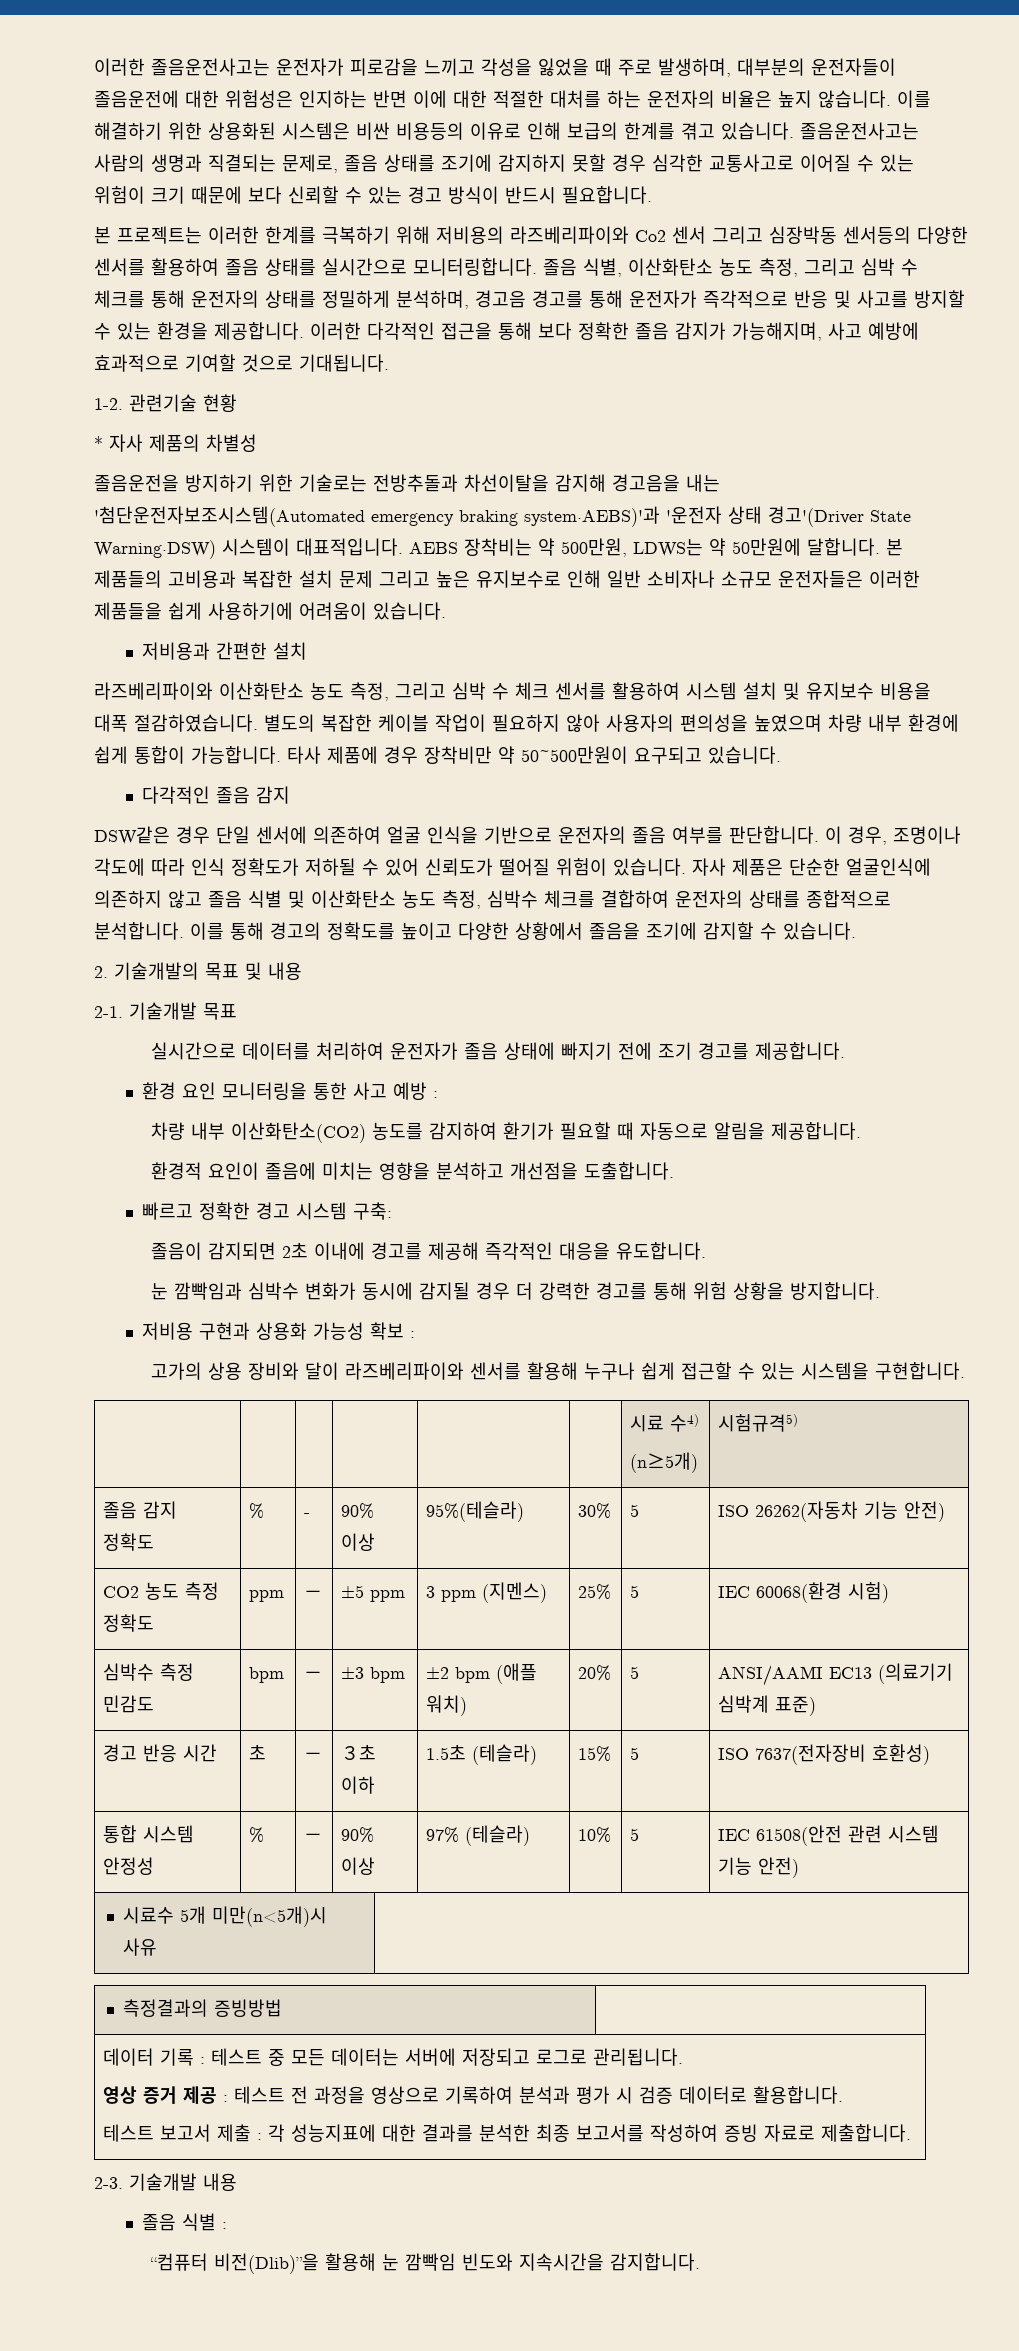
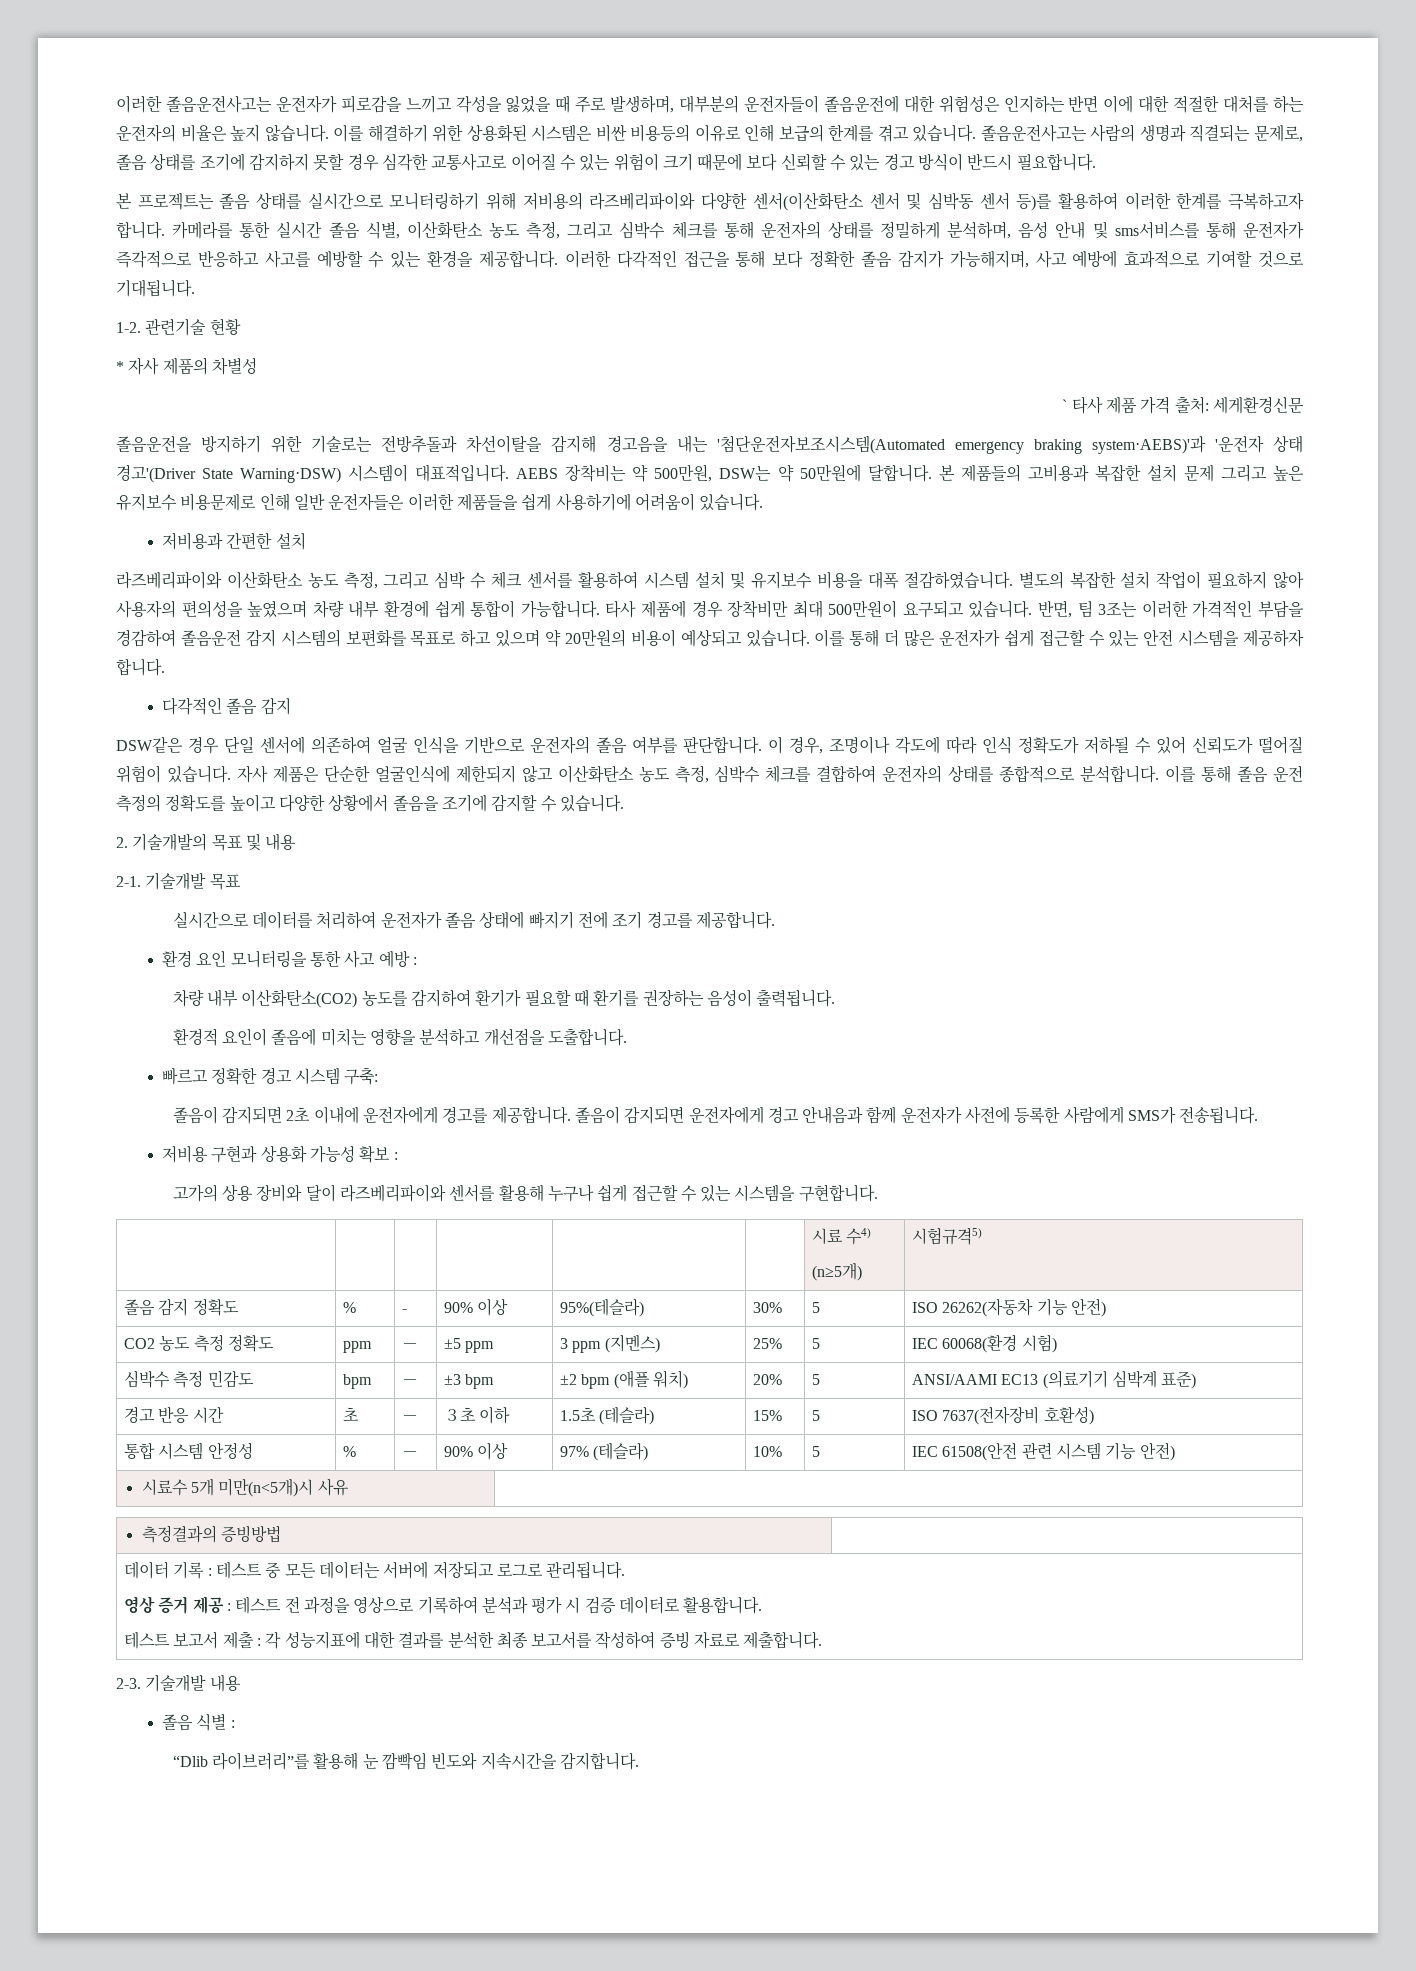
- 본 프로젝트는 이러한 한계를 극복하기 위해 저비용의 라즈베리파이와 Co2 센서 그리고 심장박동 센서등의 다양한 센서를 활용하여 졸음 상태를 실시간으로 모니터링합니다. 졸음 식별, 이산화탄소 농도 측정, 그리고 심박 수 체크를 통해 운전자의 상태를 정밀하게 분석하며, 경고음 경고를 통해 운전자가 즉각적으로 반응 및 사고를 방지할 수 있는 환경을 제공합니다.
+ 본 프로젝트는 졸음 상태를 실시간으로 모니터링하기 위해 저비용의 라즈베리파이와 다양한 센서(이산화탄소 센서 및 심박동 센서 등)를 활용하여 이러한 한계를 극복하고자 합니다. 카메라를 통한 실시간 졸음 식별, 이산화탄소 농도 측정, 그리고 심박수 체크를 통해 운전자의 상태를 정밀하게 분석하며, 음성 안내 및 sms서비스를 통해 운전자가 즉각적으로 반응하고 사고를 예방할 수 있는 환경을 제공합니다.
+ ` 타사 제품 가격 출처: 세게환경신문
- AEBS 장착비는 약 500만원, LDWS는 약 50만원에 달합니다.
+ AEBS 장착비는 약 500만원, DSW는 약 50만원에 달합니다.
- 본 제품들의 고비용과 복잡한 설치 문제 그리고 높은 유지보수로 인해 일반 소비자나 소규모 운전자들은 이러한 제품들을 쉽게 사용하기에 어려움이 있습니다.
+ 본 제품들의 고비용과 복잡한 설치 문제 그리고 높은 유지보수 비용문제로 인해 일반 운전자들은 이러한 제품들을 쉽게 사용하기에 어려움이 있습니다.
- 별도의 복잡한 케이블 작업이 필요하지 않아 사용자의 편의성을 높였으며 차량 내부 환경에 쉽게 통합이 가능합니다.
+ 별도의 복잡한 설치 작업이 필요하지 않아 사용자의 편의성을 높였으며 차량 내부 환경에 쉽게 통합이 가능합니다.
- 타사 제품에 경우 장착비만 약 50~500만원이 요구되고 있습니다.
+ 타사 제품에 경우 장착비만 최대 500만원이 요구되고 있습니다. 반면, 팀 3조는 이러한 가격적인 부담을 경감하여 졸음운전 감지 시스템의 보편화를 목표로 하고 있으며 약 20만원의 비용이 예상되고 있습니다. 이를 통해 더 많은 운전자가 쉽게 접근할 수 있는 안전 시스템을 제공하자 합니다.
- 자사 제품은 단순한 얼굴인식에 의존하지 않고 졸음 식별 및 이산화탄소 농도 측정, 심박수 체크를 결합하여 운전자의 상태를 종합적으로 분석합니다.
+ 자사 제품은 단순한 얼굴인식에 제한되지 않고 이산화탄소 농도 측정, 심박수 체크를 결합하여 운전자의 상태를 종합적으로 분석합니다.
- 이를 통해 경고의 정확도를 높이고 다양한 상황에서 졸음을 조기에 감지할 수 있습니다.
+ 이를 통해 졸음 운전 측정의 정확도를 높이고 다양한 상황에서 졸음을 조기에 감지할 수 있습니다.
- 차량 내부 이산화탄소(CO2) 농도를 감지하여 환기가 필요할 때 자동으로 알림을 제공합니다.
+ 차량 내부 이산화탄소(CO2) 농도를 감지하여 환기가 필요할 때 환기를 권장하는 음성이 출력됩니다.
- 졸음이 감지되면 2초 이내에 경고를 제공해 즉각적인 대응을 유도합니다.
- 눈 깜빡임과 심박수 변화가 동시에 감지될 경우 더 강력한 경고를 통해 위험 상황을 방지합니다.
+ 졸음이 감지되면 2초 이내에 운전자에게 경고를 제공합니다. 졸음이 감지되면 운전자에게 경고 안내음과 함께 운전자가 사전에 등록한 사람에게 SMS가 전송됩니다.
- “컴퓨터 비전(Dlib)”을 활용해 눈 깜빡임 빈도와 지속시간을 감지합니다.
+ “Dlib 라이브러리”를 활용해 눈 깜빡임 빈도와 지속시간을 감지합니다.

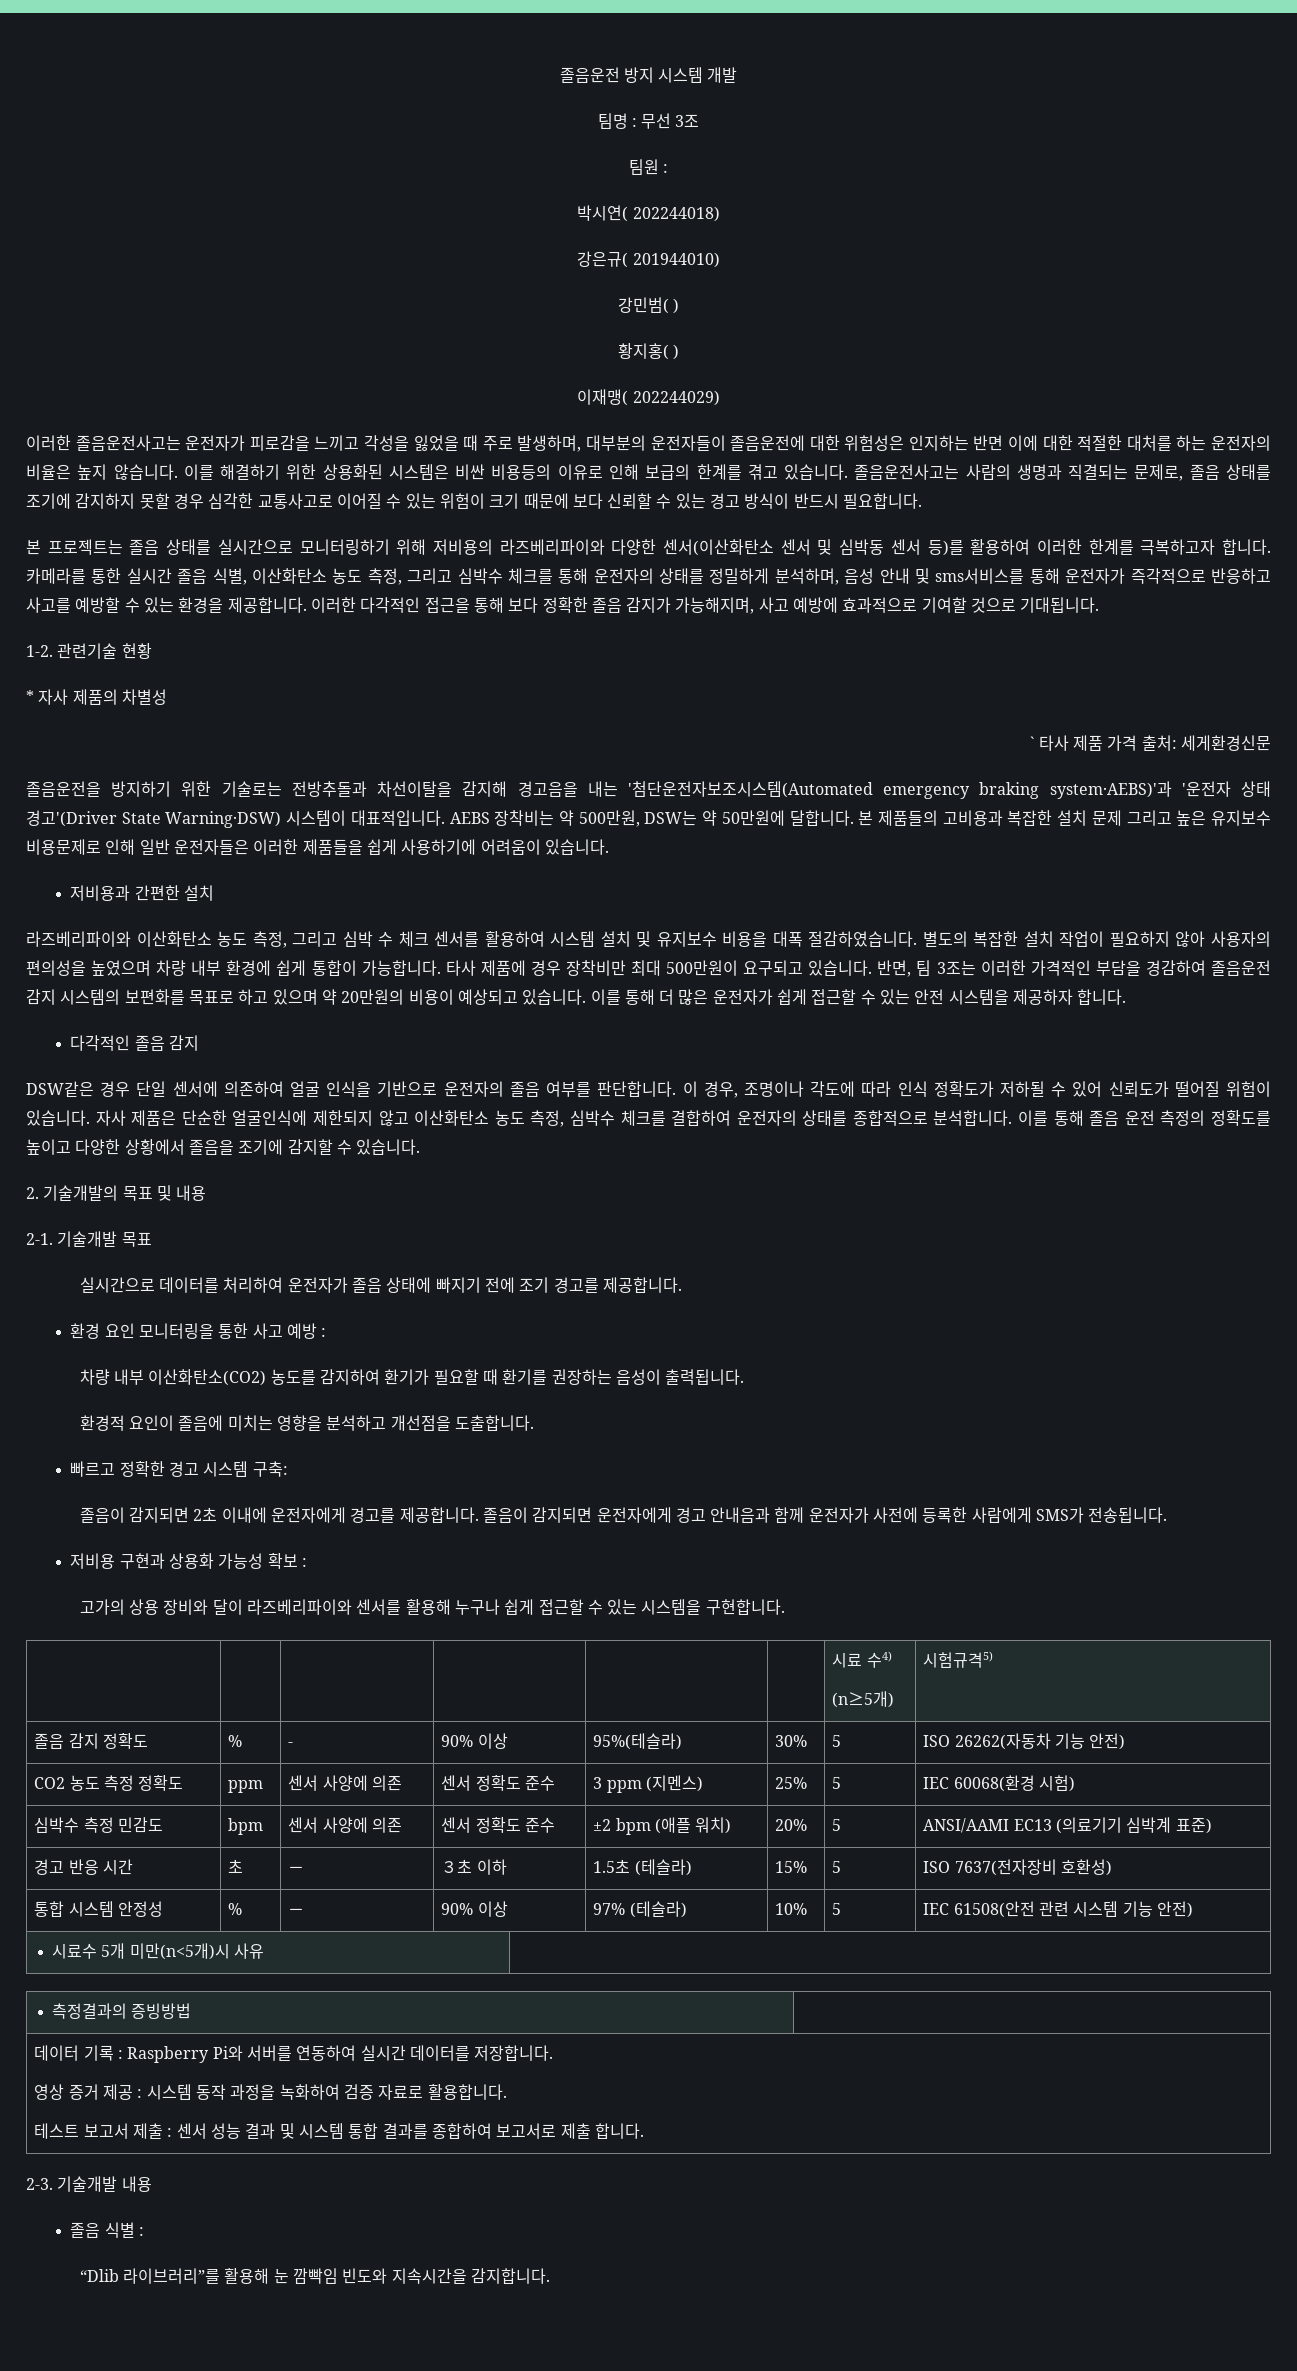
+ 졸음운전 방지 시스템 개발
+ 팀명 : 무선 3조
+ 팀원 :
+ 박시연( 202244018)
+ 강은규( 201944010)
+ 강민범( )
+ 황지홍( )
+ 이재맹( 202244029)
- CO2 농도 측정 정확도 | ppm | － | ±5 ppm | 3 ppm (지멘스) | 25% | 5 | IEC 60068(환경 시험)
+ CO2 농도 측정 정확도 | ppm | 센서 사양에 의존 | 센서 정확도 준수 | 3 ppm (지멘스) | 25% | 5 | IEC 60068(환경 시험)
- 심박수 측정 민감도 | bpm | － | ±3 bpm | ±2 bpm (애플 워치) | 20% | 5 | ANSI/AAMI EC13 (의료기기 심박계 표준)
+ 심박수 측정 민감도 | bpm | 센서 사양에 의존 | 센서 정확도 준수 | ±2 bpm (애플 워치) | 20% | 5 | ANSI/AAMI EC13 (의료기기 심박계 표준)
- 데이터 기록 : 테스트 중 모든 데이터는 서버에 저장되고 로그로 관리됩니다.
- 영상 증거 제공 : 테스트 전 과정을 영상으로 기록하여 분석과 평가 시 검증 데이터로 활용합니다.
+ 데이터 기록 : Raspberry Pi와 서버를 연동하여 실시간 데이터를 저장합니다.
+ 영상 증거 제공 : 시스템 동작 과정을 녹화하여 검증 자료로 활용합니다.
- 테스트 보고서 제출 : 각 성능지표에 대한 결과를 분석한 최종 보고서를 작성하여 증빙 자료로 제출합니다.
+ 테스트 보고서 제출 : 센서 성능 결과 및 시스템 통합 결과를 종합하여 보고서로 제출 합니다.

